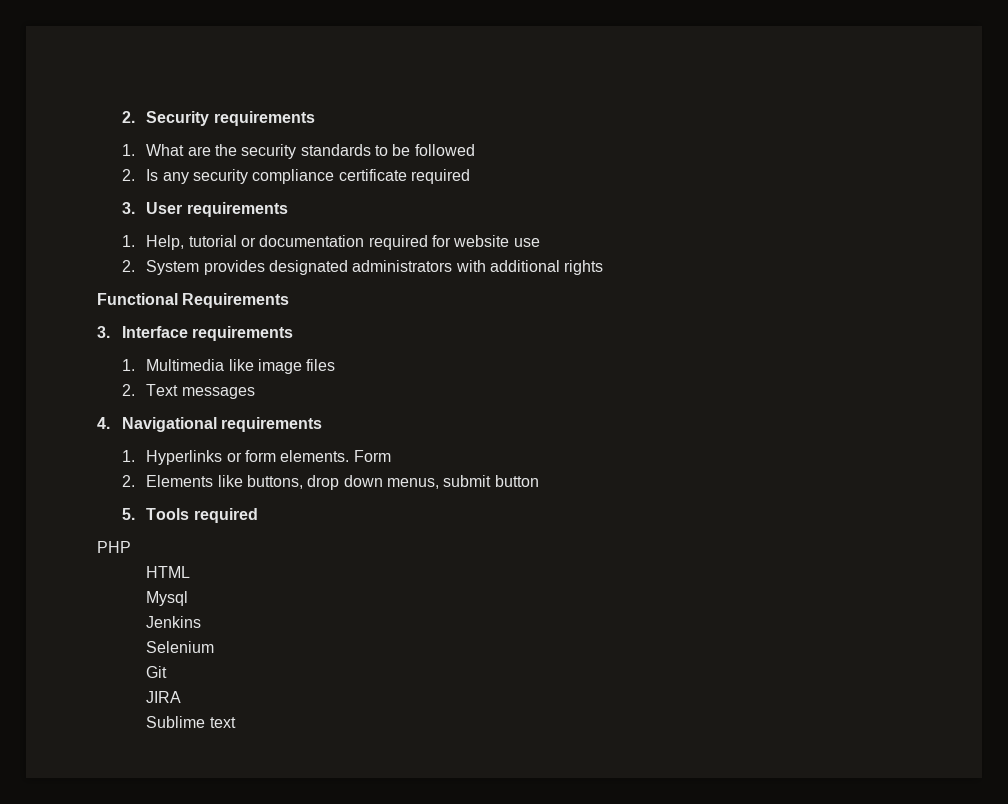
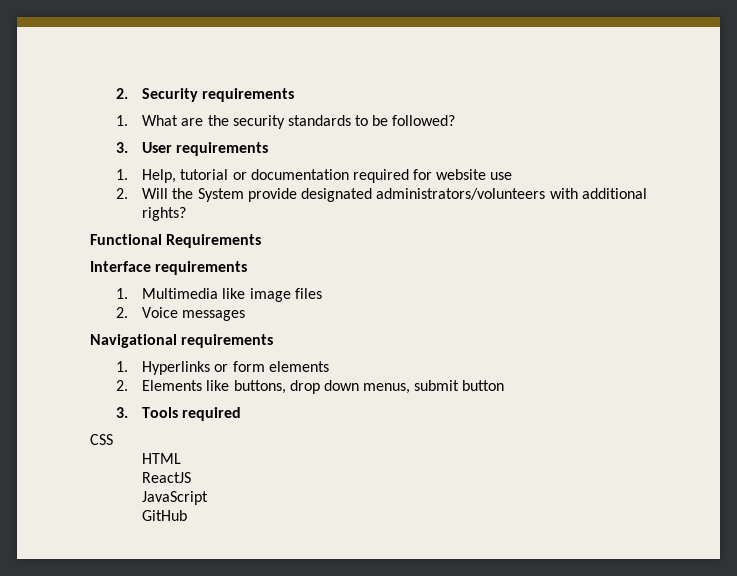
- 1. What are the security standards to be followed
- 2. Is any security compliance certificate required
+ 1. What are the security standards to be followed?
- 2. System provides designated administrators with additional rights
+ 2. Will the System provide designated administrators/volunteers with additional rights?
- 3. Interface requirements
+ Interface requirements
- 2. Text messages
+ 2. Voice messages
- 4. Navigational requirements
+ Navigational requirements
- 1. Hyperlinks or form elements. Form
+ 1. Hyperlinks or form elements
- 5. Tools required
+ 3. Tools required
- PHP
+ CSS
- Mysql
- Jenkins
- Selenium
- Git
- JIRA
- Sublime text
+ ReactJS
+ JavaScript
+ GitHub

